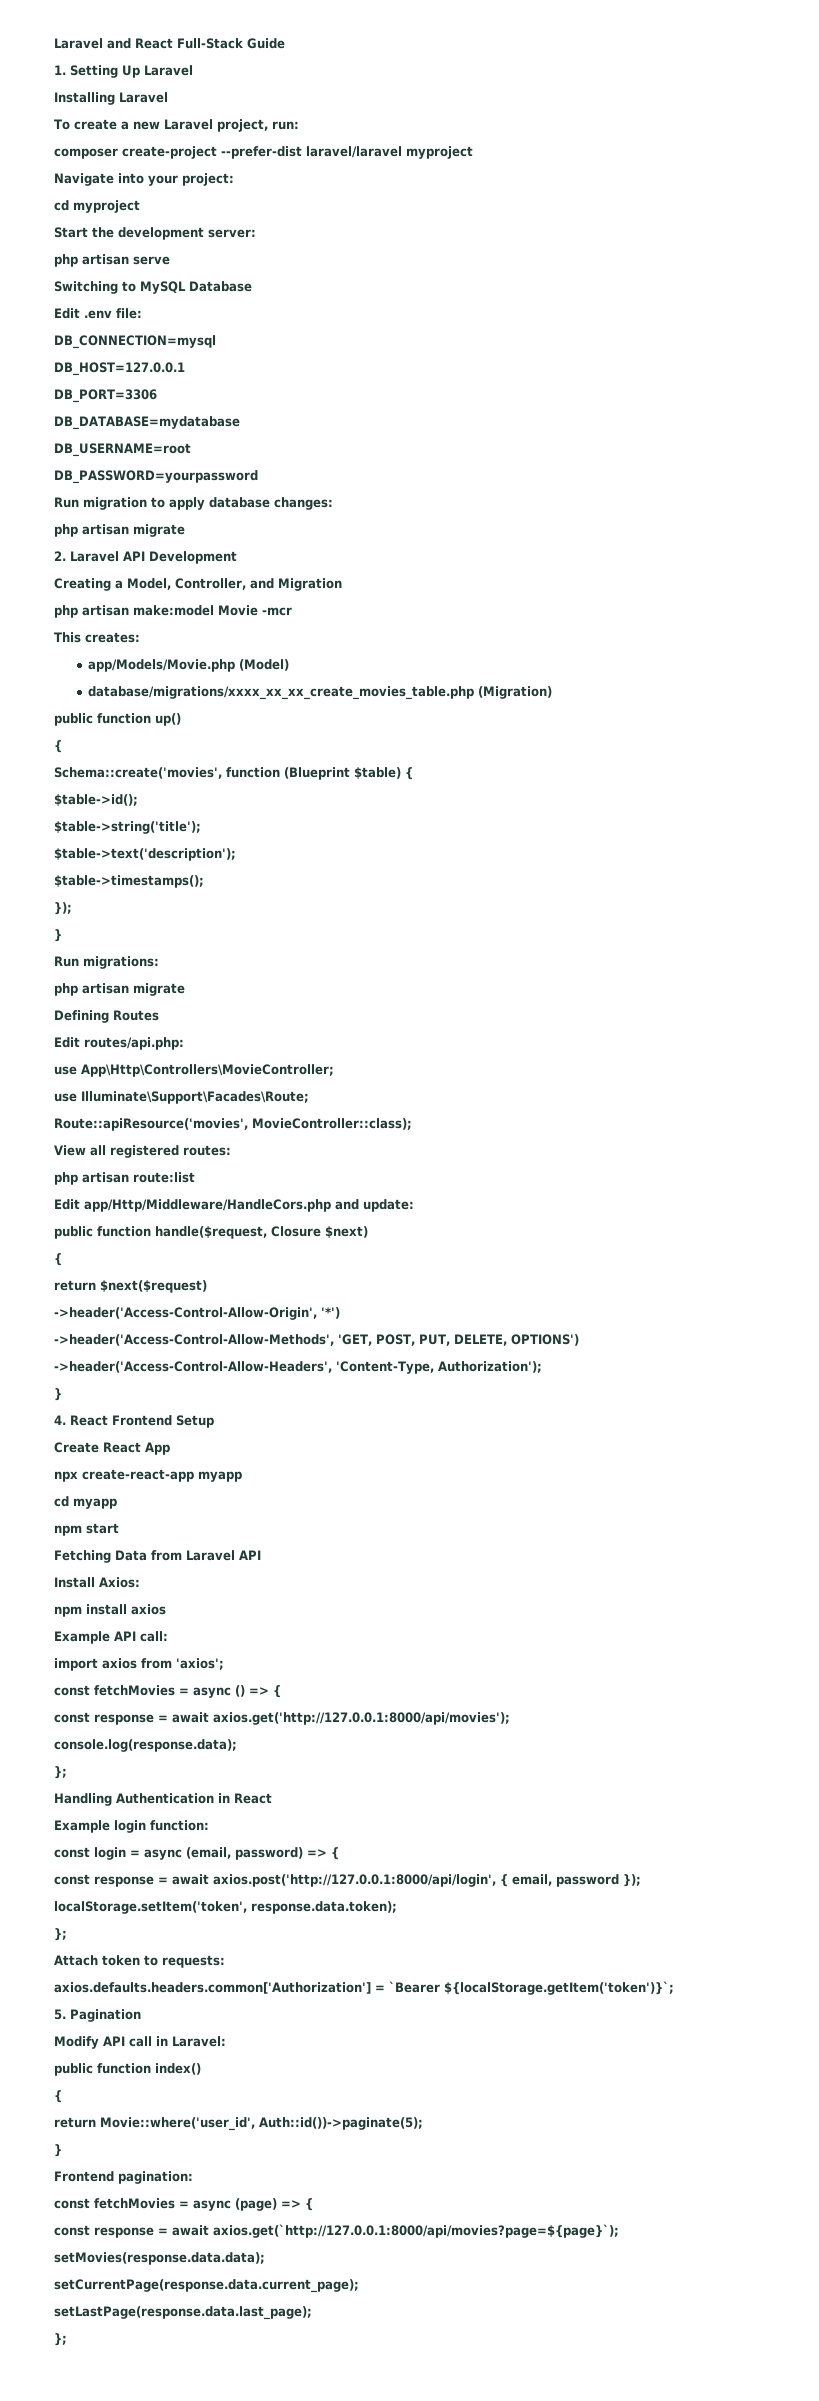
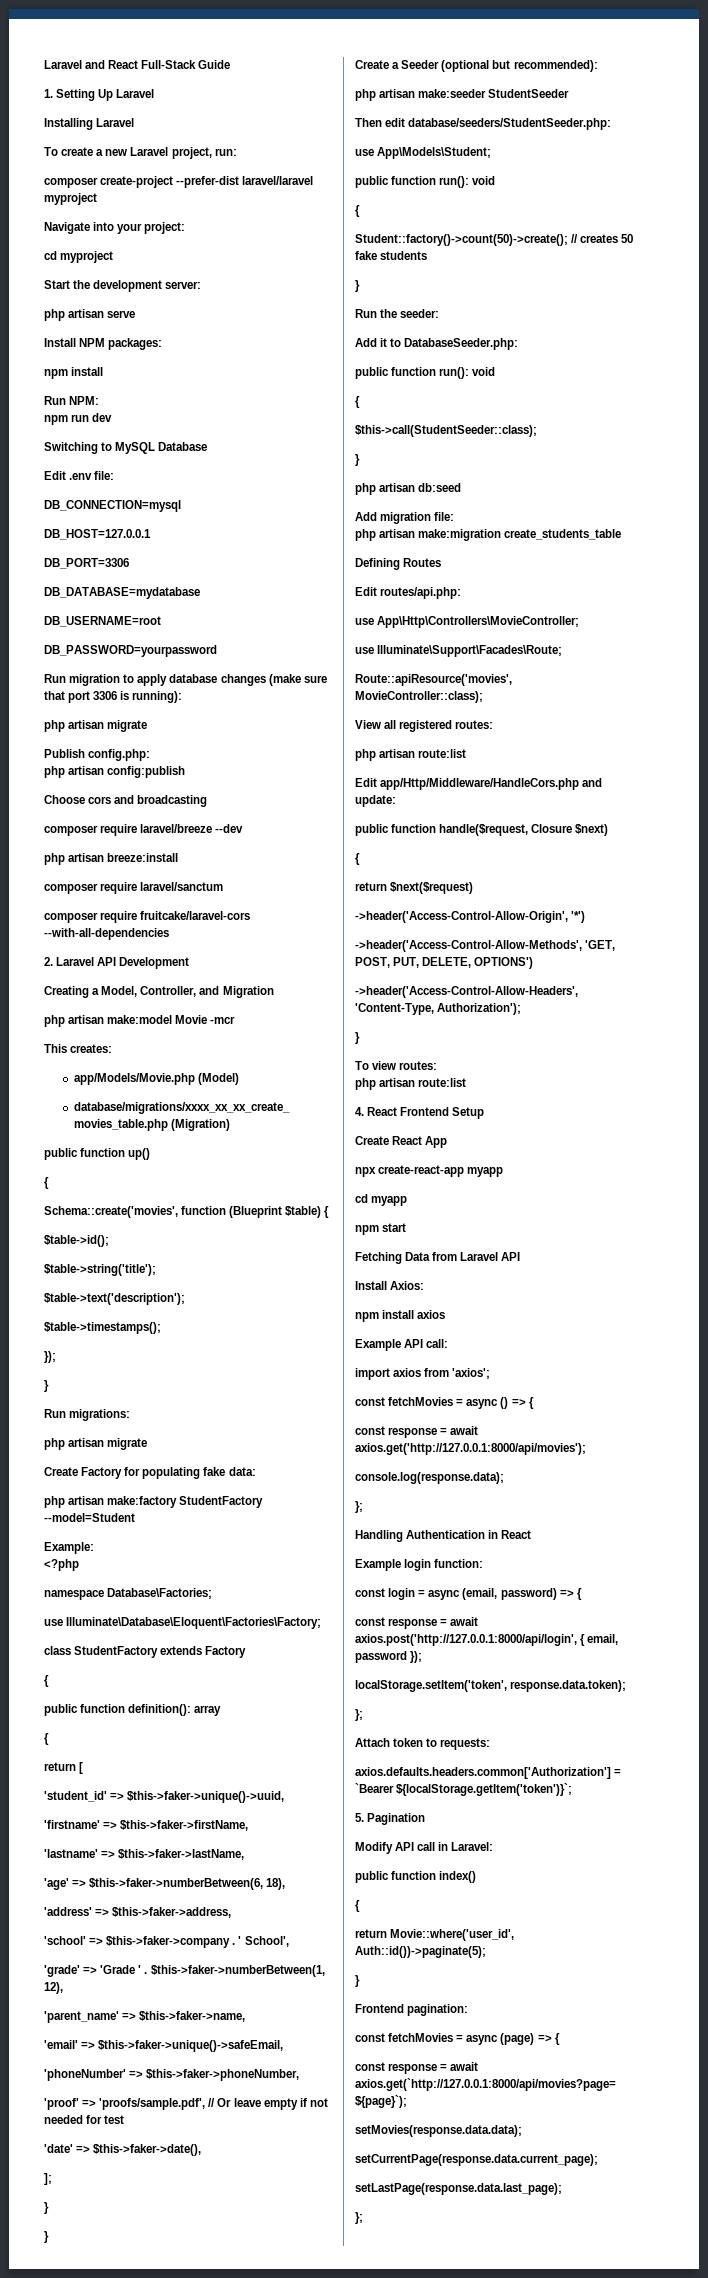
+ Install NPM packages:
+ npm install
+ Run NPM:
+ npm run dev
- Run migration to apply database changes:
+ Run migration to apply database changes (make sure that port 3306 is running):
  php artisan migrate
+ Publish config.php:
+ php artisan config:publish
+ Choose cors and broadcasting
+ composer require laravel/breeze --dev
+ php artisan breeze:install
+ composer require laravel/sanctum
+ composer require fruitcake/laravel-cors --with-all-dependencies
+ Create Factory for populating fake data:
+ php artisan make:factory StudentFactory --model=Student
+ Example:
+ <?php
+ namespace Database\Factories;
+ use Illuminate\Database\Eloquent\Factories\Factory;
+ class StudentFactory extends Factory
+ {
+ public function definition(): array
+ {
+ return [
+ 'student_id' => $this->faker->unique()->uuid,
+ 'firstname' => $this->faker->firstName,
+ 'lastname' => $this->faker->lastName,
+ 'age' => $this->faker->numberBetween(6, 18),
+ 'address' => $this->faker->address,
+ 'school' => $this->faker->company . ' School',
+ 'grade' => 'Grade ' . $this->faker->numberBetween(1, 12),
+ 'parent_name' => $this->faker->name,
+ 'email' => $this->faker->unique()->safeEmail,
+ 'phoneNumber' => $this->faker->phoneNumber,
+ 'proof' => 'proofs/sample.pdf', // Or leave empty if not needed for test
+ 'date' => $this->faker->date(),
+ ];
+ }
+ }
+ Create a Seeder (optional but recommended):
+ php artisan make:seeder StudentSeeder
+ Then edit database/seeders/StudentSeeder.php:
+ use App\Models\Student;
+ public function run(): void
+ {
+ Student::factory()->count(50)->create(); // creates 50 fake students
+ }
+ Run the seeder:
+ Add it to DatabaseSeeder.php:
+ public function run(): void
+ {
+ $this->call(StudentSeeder::class);
+ }
+ php artisan db:seed
+ Add migration file:
+ php artisan make:migration create_students_table
+ To view routes:
+ php artisan route:list

